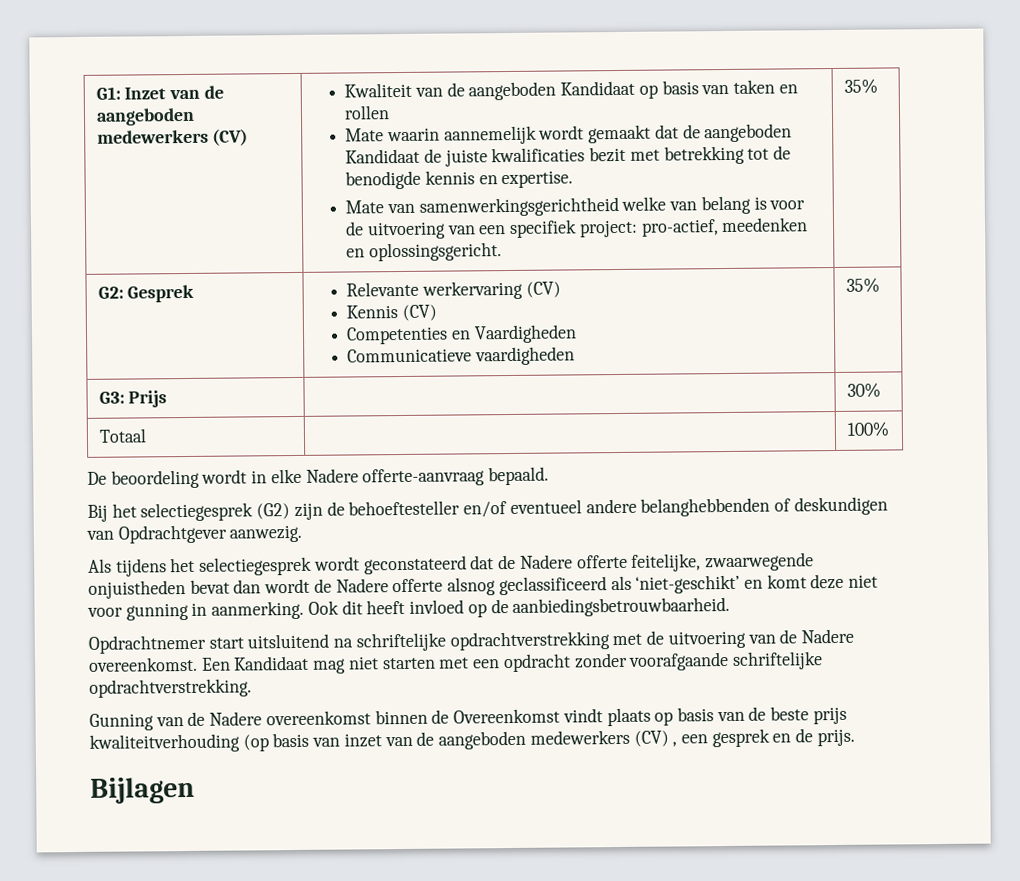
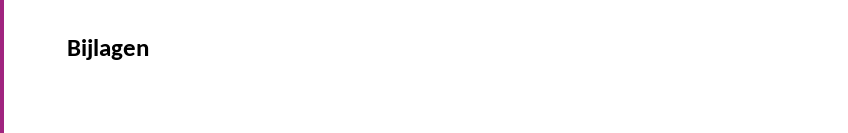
- G1: Inzet van de aangeboden medewerkers (CV) | Kwaliteit van de aangeboden Kandidaat op basis van taken en rollen
- Mate waarin aannemelijk wordt gemaakt dat de aangeboden Kandidaat de juiste kwalificaties bezit met betrekking tot de benodigde kennis en expertise.
- Mate van samenwerkingsgerichtheid welke van belang is voor de uitvoering van een specifiek project: pro-actief, meedenken en oplossingsgericht. | 35%
- G2: Gesprek | Relevante werkervaring (CV)
- Kennis (CV)
- Competenties en Vaardigheden
- Communicatieve vaardigheden | 35%
- G3: Prijs | | 30%
- Totaal | | 100%
- De beoordeling wordt in elke Nadere offerte-aanvraag bepaald.
- Bij het selectiegesprek (G2) zijn de behoeftesteller en/of eventueel andere belanghebbenden of deskundigen van Opdrachtgever aanwezig.
- Als tijdens het selectiegesprek wordt geconstateerd dat de Nadere offerte feitelijke, zwaarwegende onjuistheden bevat dan wordt de Nadere offerte alsnog geclassificeerd als ‘niet-geschikt’ en komt deze niet voor gunning in aanmerking. Ook dit heeft invloed op de aanbiedingsbetrouwbaarheid.
- Opdrachtnemer start uitsluitend na schriftelijke opdrachtverstrekking met de uitvoering van de Nadere overeenkomst. Een Kandidaat mag niet starten met een opdracht zonder voorafgaande schriftelijke opdrachtverstrekking.
- Gunning van de Nadere overeenkomst binnen de Overeenkomst vindt plaats op basis van de beste prijs kwaliteitverhouding (op basis van inzet van de aangeboden medewerkers (CV) , een gesprek en de prijs.

